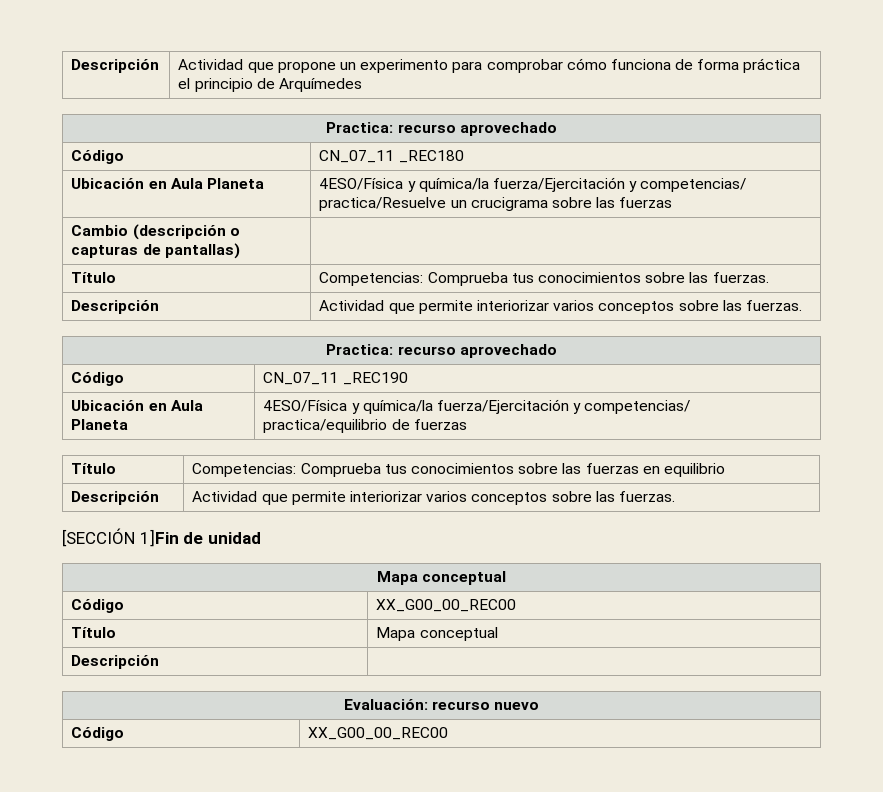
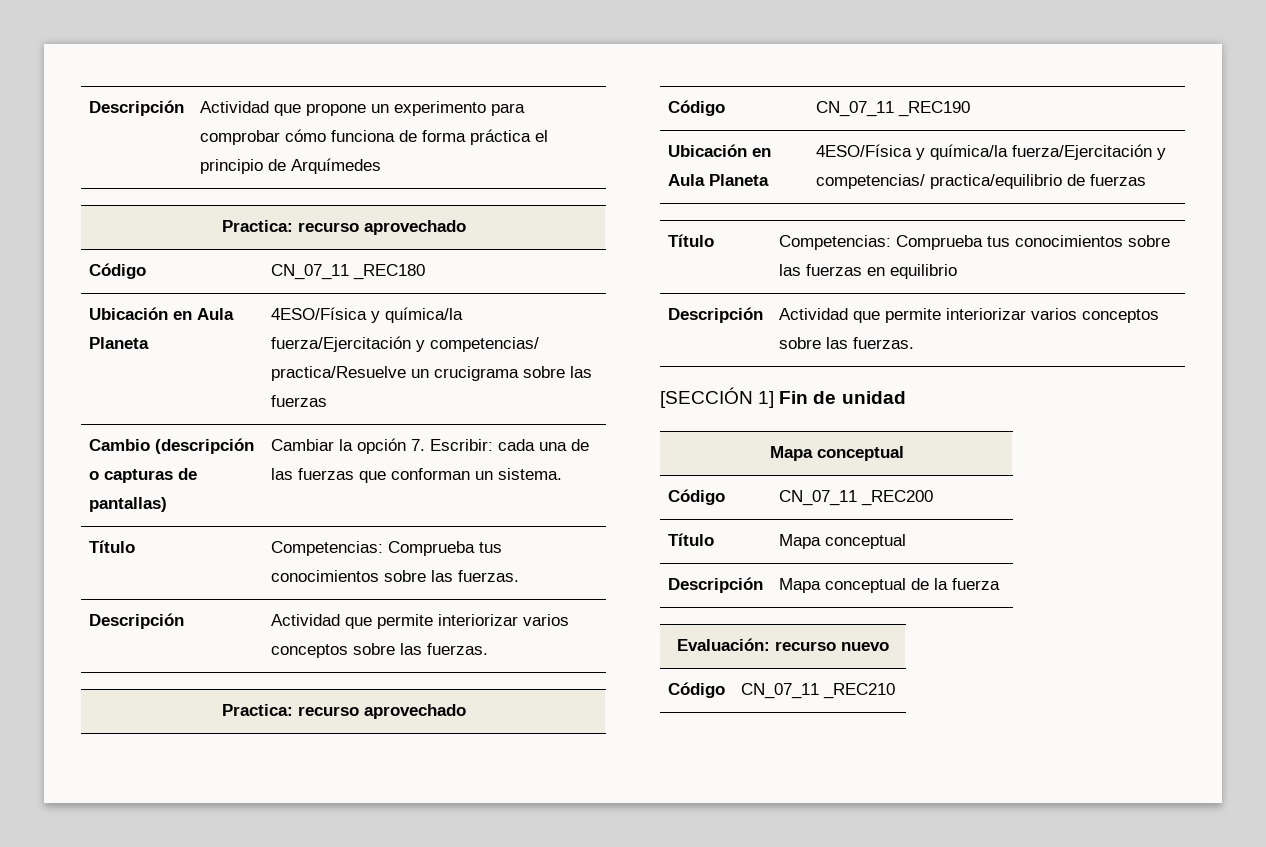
- Cambio (descripción o capturas de pantallas) |
+ Cambio (descripción o capturas de pantallas) | Cambiar la opción 7. Escribir: cada una de las fuerzas que conforman un sistema.
- [SECCIÓN 1]Fin de unidad
+ [SECCIÓN 1] Fin de unidad
  Mapa conceptual
- Código | XX_G00_00_REC00
+ Código | CN_07_11 _REC200
  Título | Mapa conceptual
- Descripción |
+ Descripción | Mapa conceptual de la fuerza
  Evaluación: recurso nuevo
- Código | XX_G00_00_REC00
+ Código | CN_07_11 _REC210

